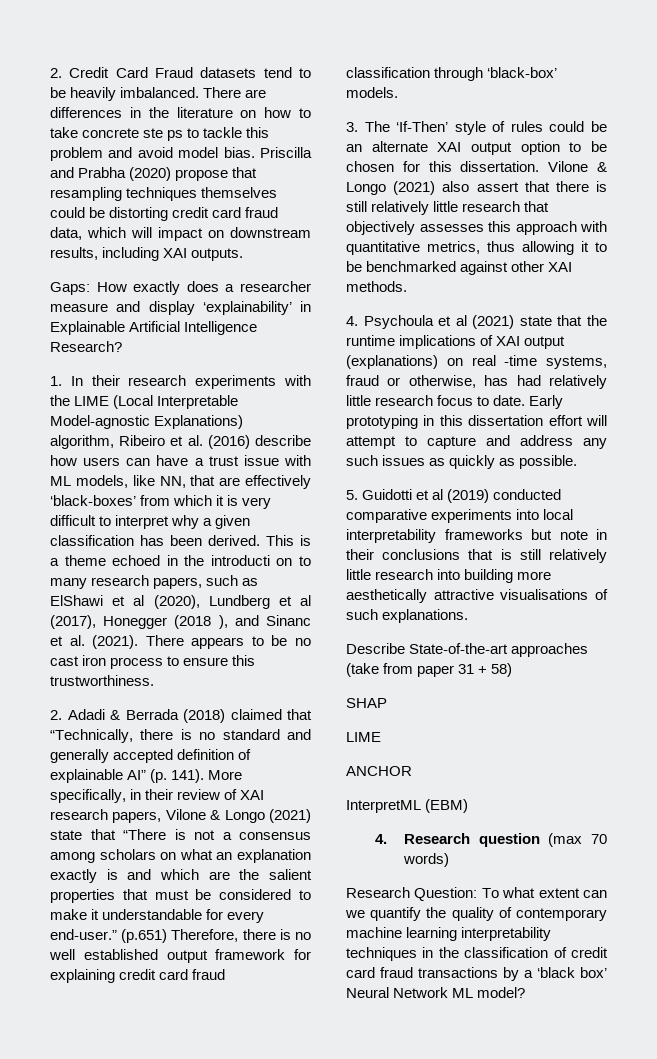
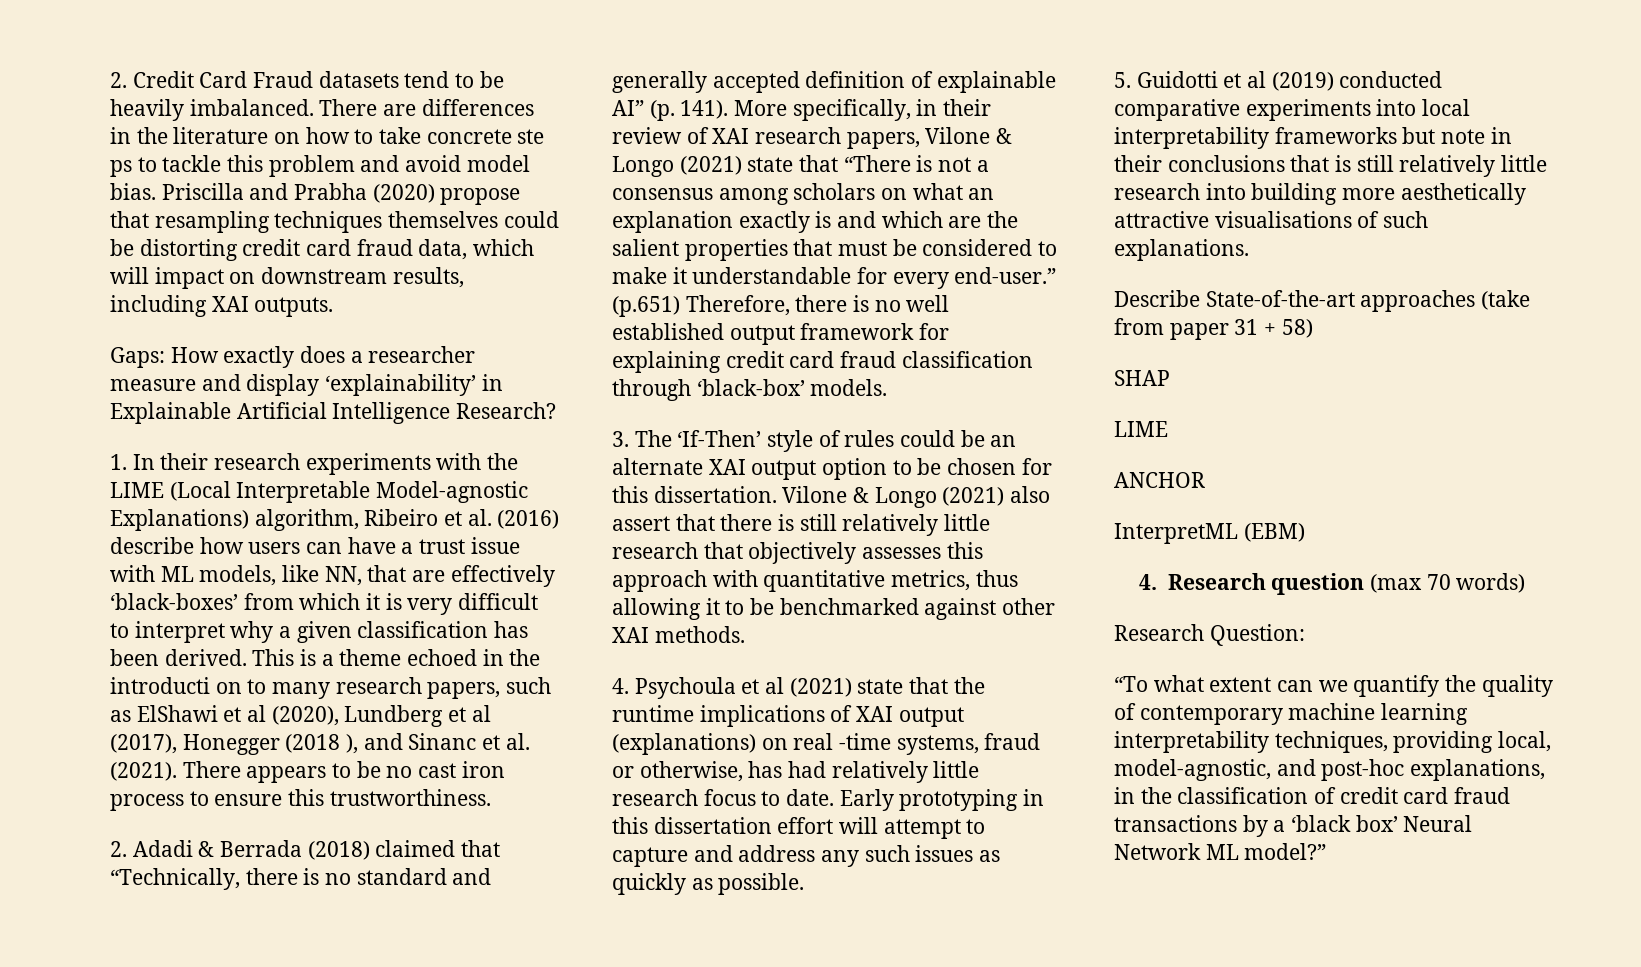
- Research Question: To what extent can we quantify the quality of contemporary machine learning interpretability techniques in the classification of credit card fraud transactions by a ‘black box’ Neural Network ML model?
+ Research Question:
+ “To what extent can we quantify the quality of contemporary machine learning interpretability techniques, providing local, model-agnostic, and post-hoc explanations, in the classification of credit card fraud transactions by a ‘black box’ Neural Network ML model?”

